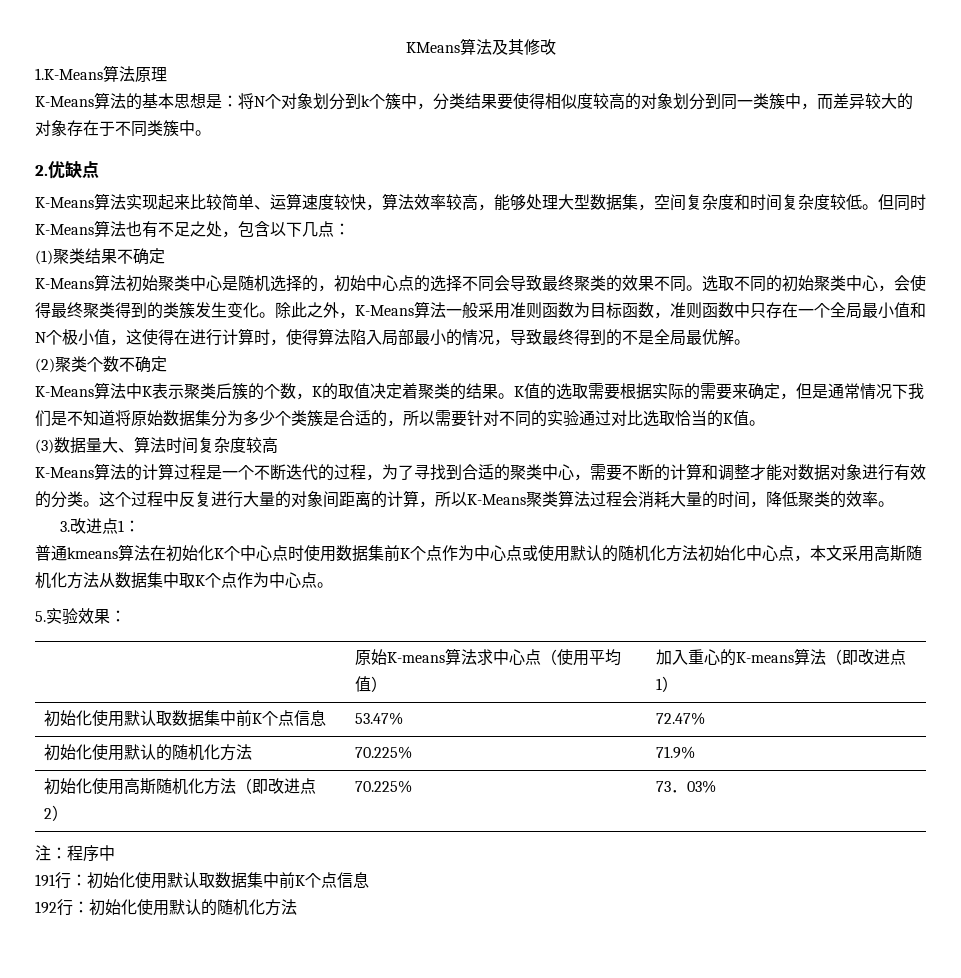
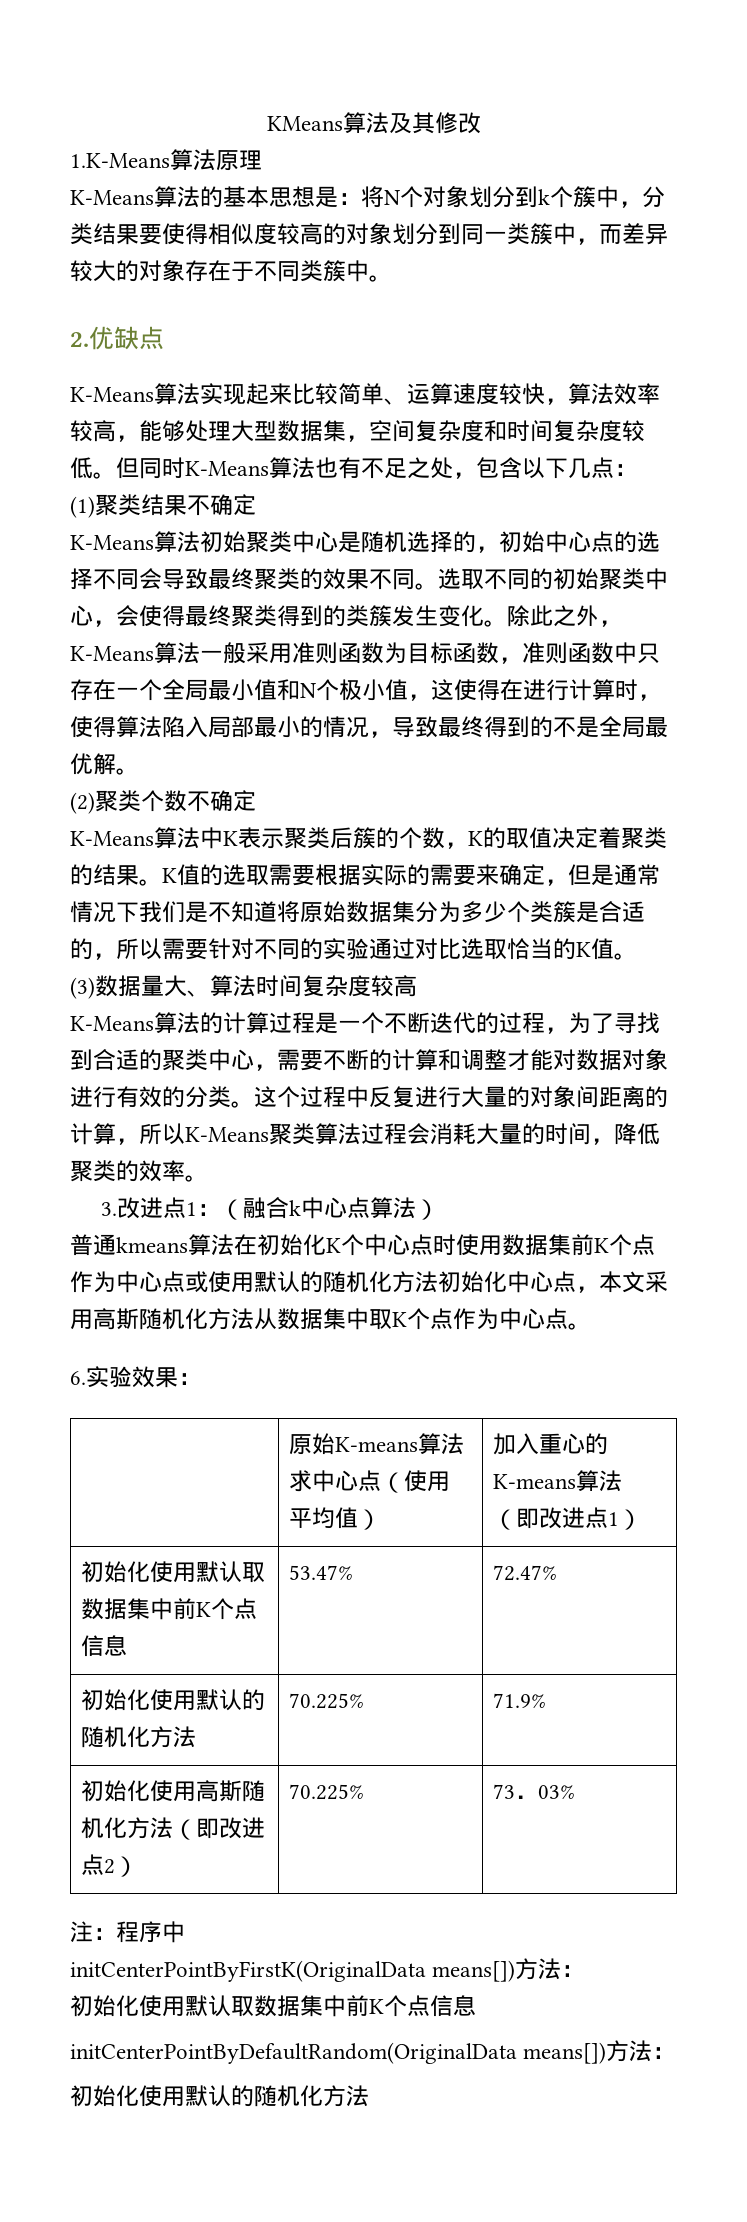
- 3.改进点1：
+ 3.改进点1：（融合k中心点算法）
- 5.实验效果：
+ 6.实验效果：
- 191行：初始化使用默认取数据集中前K个点信息
+ initCenterPointByFirstK(OriginalData means[])方法：
+ 初始化使用默认取数据集中前K个点信息
- 192行：初始化使用默认的随机化方法
+ initCenterPointByDefaultRandom(OriginalData means[])方法：
+ 初始化使用默认的随机化方法

